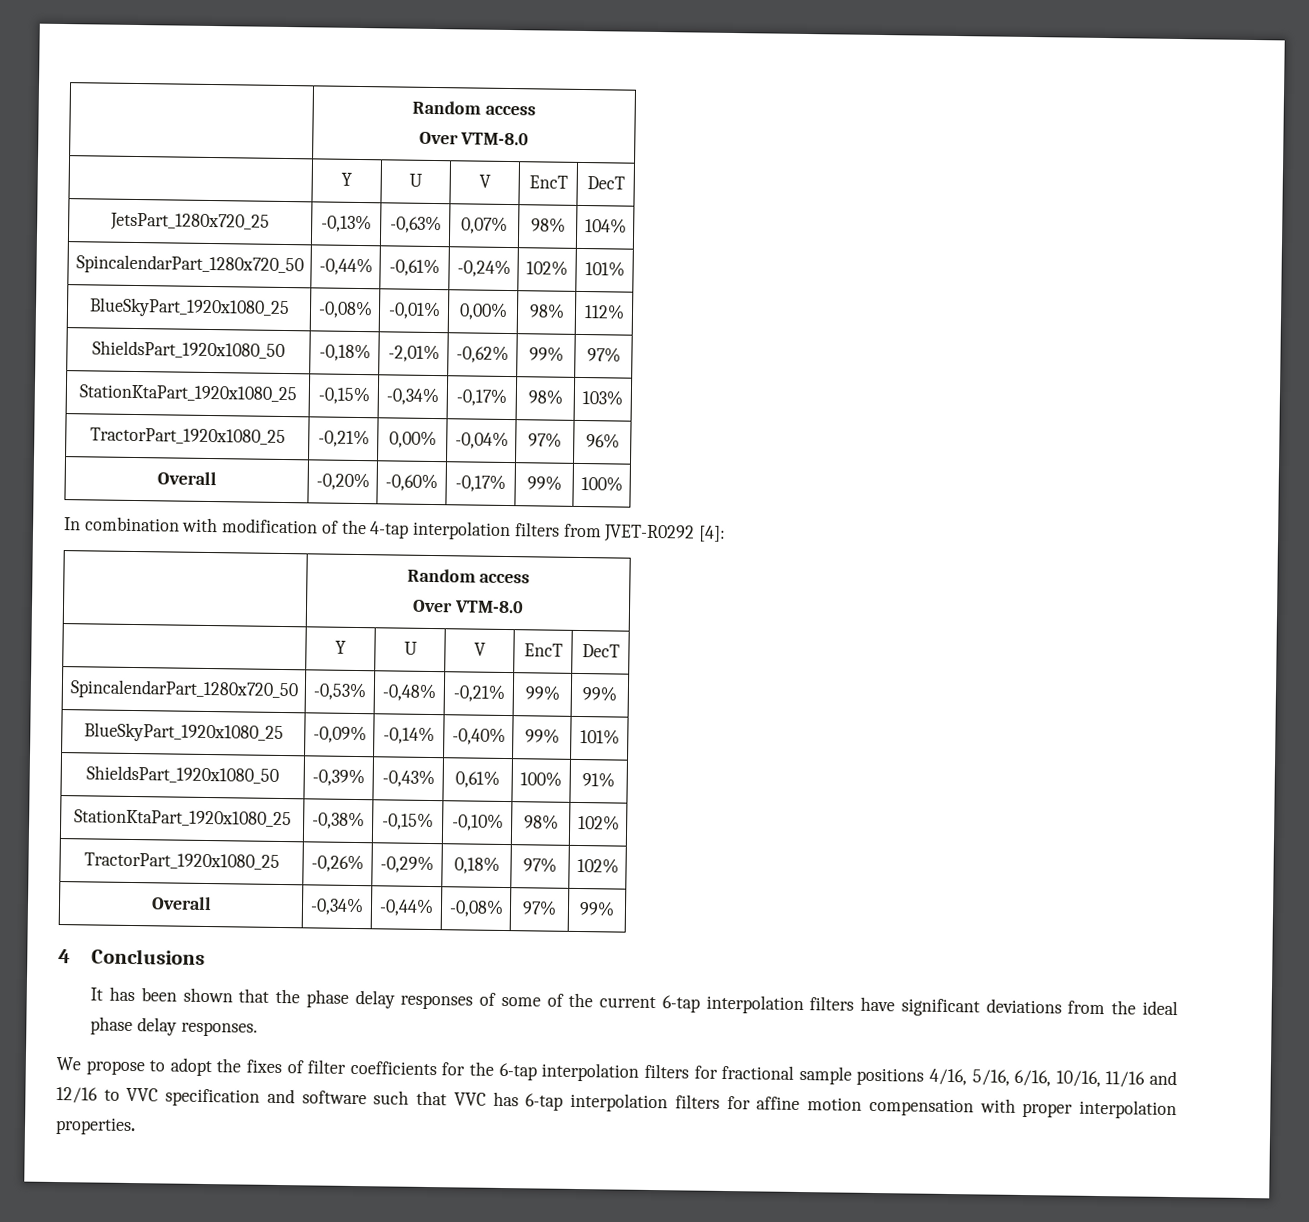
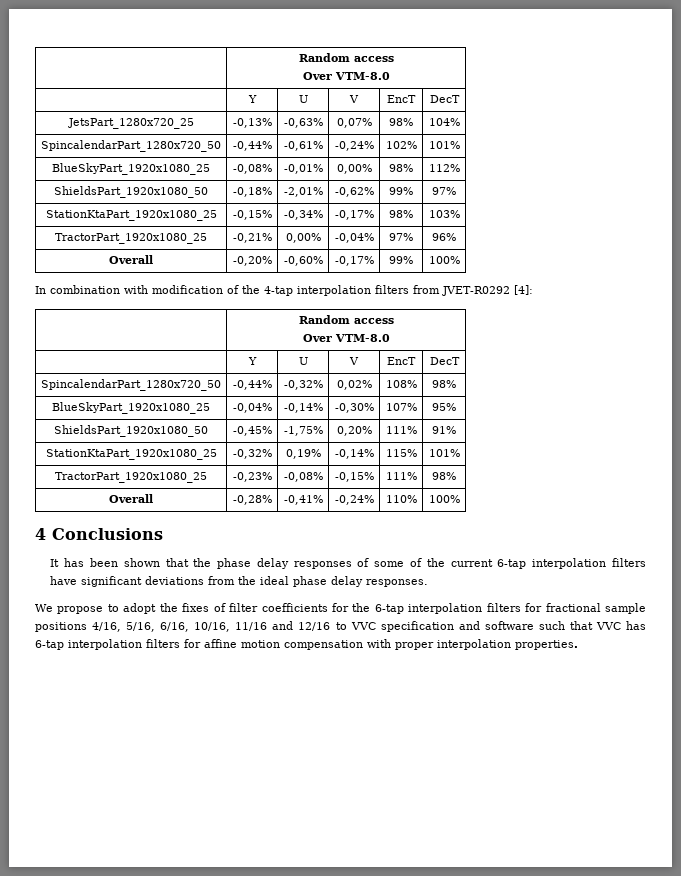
- SpincalendarPart_1280x720_50 | -0,53% | -0,48% | -0,21% | 99% | 99%
- BlueSkyPart_1920x1080_25 | -0,09% | -0,14% | -0,40% | 99% | 101%
- ShieldsPart_1920x1080_50 | -0,39% | -0,43% | 0,61% | 100% | 91%
- StationKtaPart_1920x1080_25 | -0,38% | -0,15% | -0,10% | 98% | 102%
- TractorPart_1920x1080_25 | -0,26% | -0,29% | 0,18% | 97% | 102%
- Overall | -0,34% | -0,44% | -0,08% | 97% | 99%
+ SpincalendarPart_1280x720_50 | -0,44% | -0,32% | 0,02% | 108% | 98%
+ BlueSkyPart_1920x1080_25 | -0,04% | -0,14% | -0,30% | 107% | 95%
+ ShieldsPart_1920x1080_50 | -0,45% | -1,75% | 0,20% | 111% | 91%
+ StationKtaPart_1920x1080_25 | -0,32% | 0,19% | -0,14% | 115% | 101%
+ TractorPart_1920x1080_25 | -0,23% | -0,08% | -0,15% | 111% | 98%
+ Overall | -0,28% | -0,41% | -0,24% | 110% | 100%

